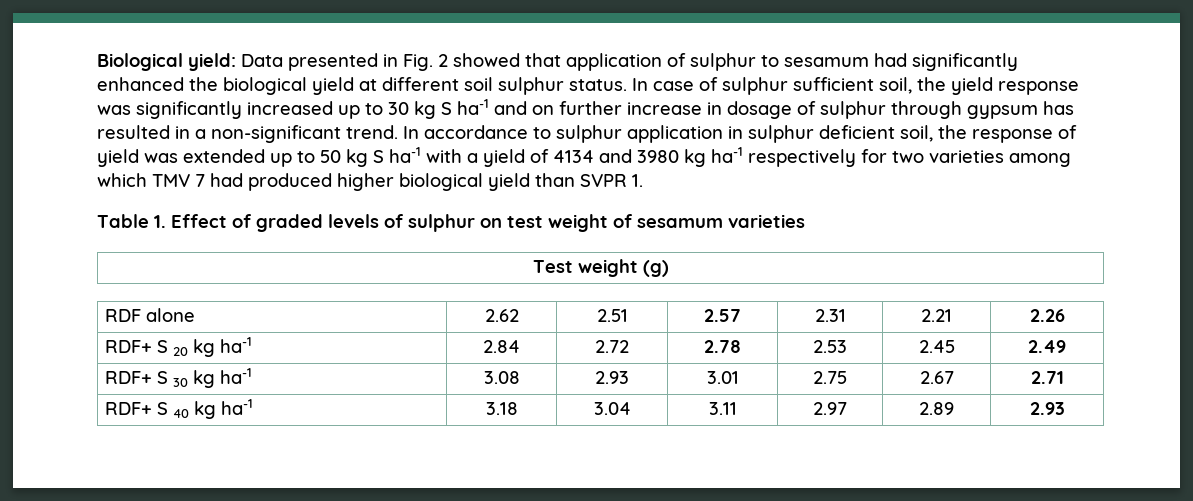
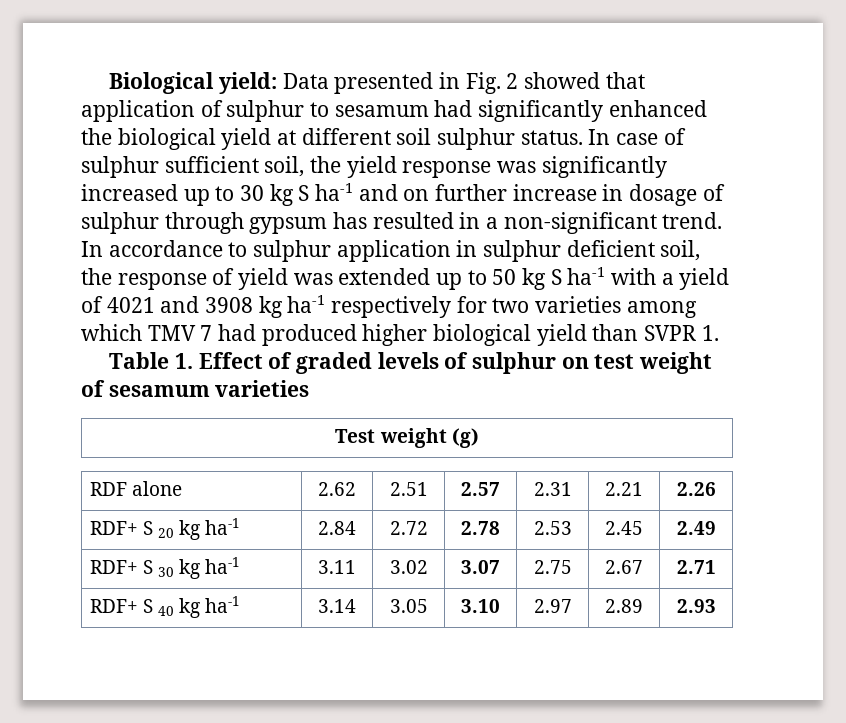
- In accordance to sulphur application in sulphur deficient soil, the response of yield was extended up to 50 kg S ha-1 with a yield of 4134 and 3980 kg ha-1 respectively for two varieties among which TMV 7 had produced higher biological yield than SVPR 1.
+ In accordance to sulphur application in sulphur deficient soil, the response of yield was extended up to 50 kg S ha-1 with a yield of 4021 and 3908 kg ha-1 respectively for two varieties among which TMV 7 had produced higher biological yield than SVPR 1.
- RDF+ S 30 kg ha-1 | 3.08 | 2.93 | 3.01 | 2.75 | 2.67 | 2.71
+ RDF+ S 30 kg ha-1 | 3.11 | 3.02 | 3.07 | 2.75 | 2.67 | 2.71
- RDF+ S 40 kg ha-1 | 3.18 | 3.04 | 3.11 | 2.97 | 2.89 | 2.93
+ RDF+ S 40 kg ha-1 | 3.14 | 3.05 | 3.10 | 2.97 | 2.89 | 2.93

